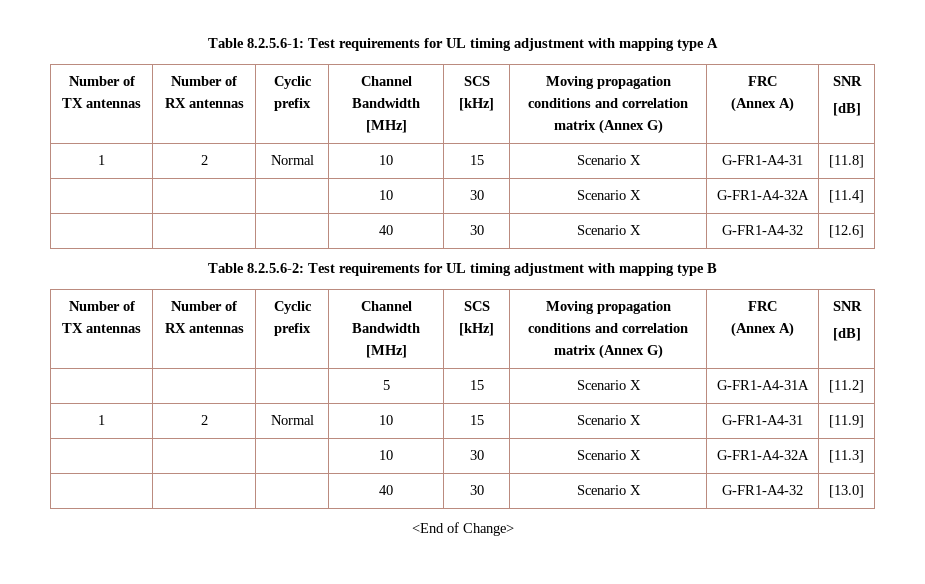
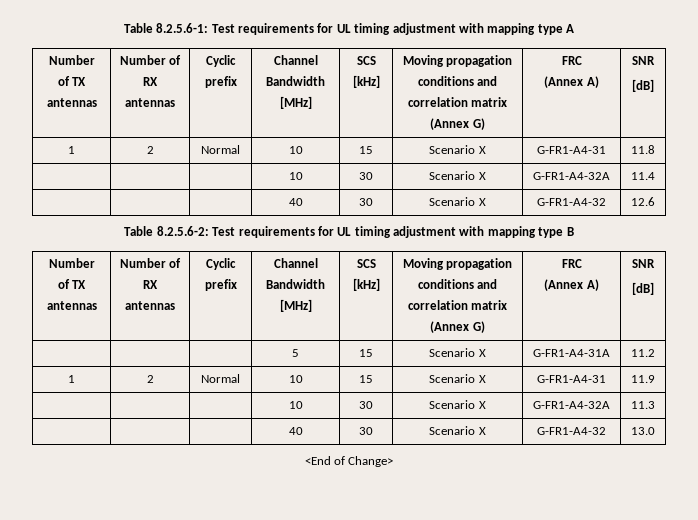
- 1 | 2 | Normal | 10 | 15 | Scenario X | G-FR1-A4-31 | [11.8]
- | | | 10 | 30 | Scenario X | G-FR1-A4-32A | [11.4]
- | | | 40 | 30 | Scenario X | G-FR1-A4-32 | [12.6]
+ 1 | 2 | Normal | 10 | 15 | Scenario X | G-FR1-A4-31 | 11.8
+ | | | 10 | 30 | Scenario X | G-FR1-A4-32A | 11.4
+ | | | 40 | 30 | Scenario X | G-FR1-A4-32 | 12.6
- | | | 5 | 15 | Scenario X | G-FR1-A4-31A | [11.2]
- 1 | 2 | Normal | 10 | 15 | Scenario X | G-FR1-A4-31 | [11.9]
- | | | 10 | 30 | Scenario X | G-FR1-A4-32A | [11.3]
- | | | 40 | 30 | Scenario X | G-FR1-A4-32 | [13.0]
+ | | | 5 | 15 | Scenario X | G-FR1-A4-31A | 11.2
+ 1 | 2 | Normal | 10 | 15 | Scenario X | G-FR1-A4-31 | 11.9
+ | | | 10 | 30 | Scenario X | G-FR1-A4-32A | 11.3
+ | | | 40 | 30 | Scenario X | G-FR1-A4-32 | 13.0

